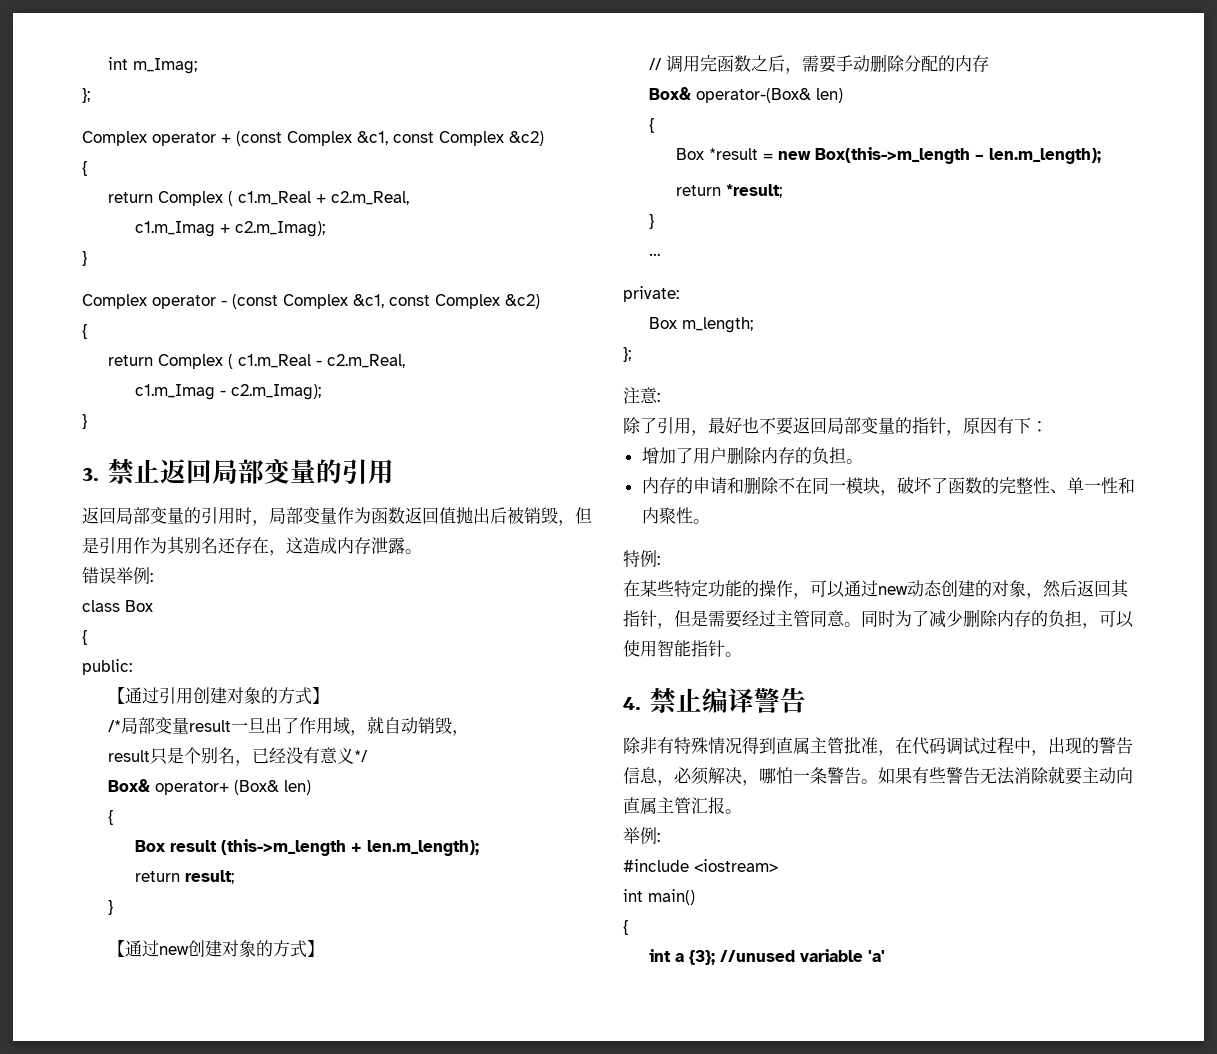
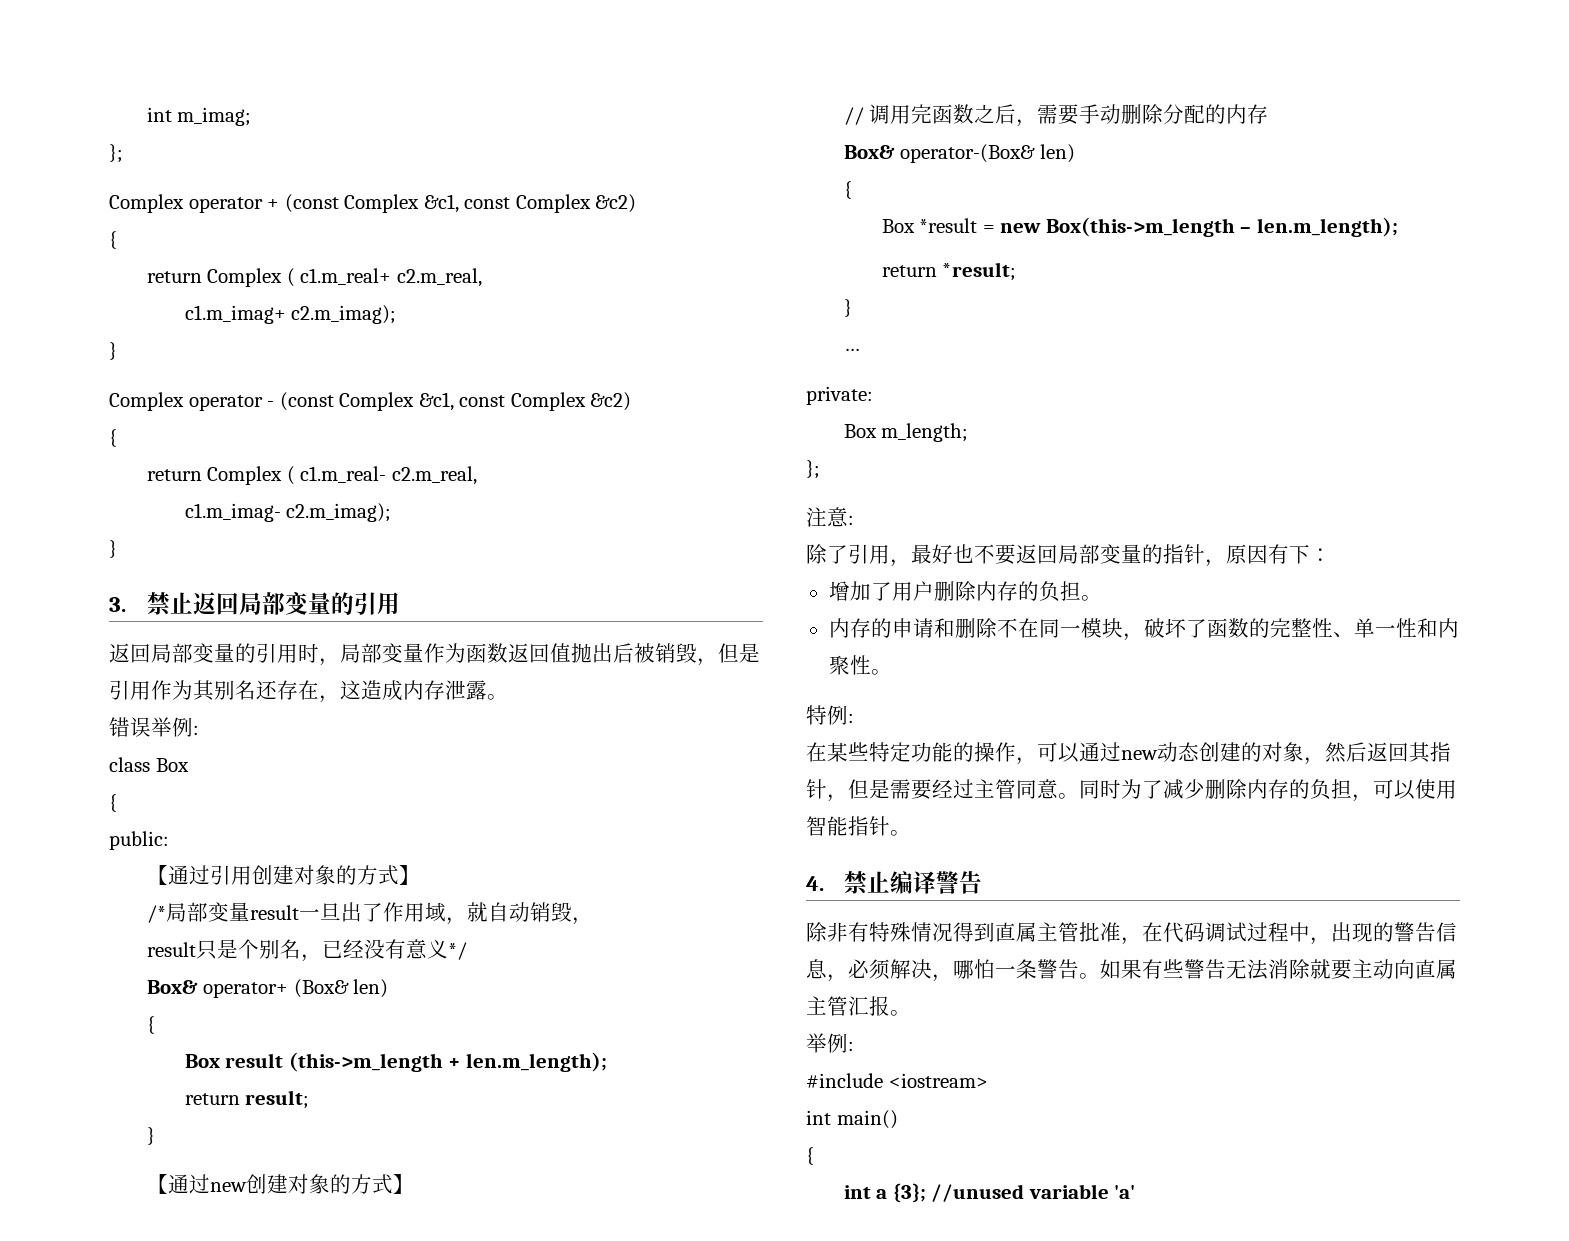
- int m_Imag;
+ int m_imag;
- return Complex ( c1.m_Real + c2.m_Real,
- c1.m_Imag + c2.m_Imag);
+ return Complex ( c1.m_real+ c2.m_real,
+ c1.m_imag+ c2.m_imag);
- return Complex ( c1.m_Real - c2.m_Real,
- c1.m_Imag - c2.m_Imag);
+ return Complex ( c1.m_real- c2.m_real,
+ c1.m_imag- c2.m_imag);

